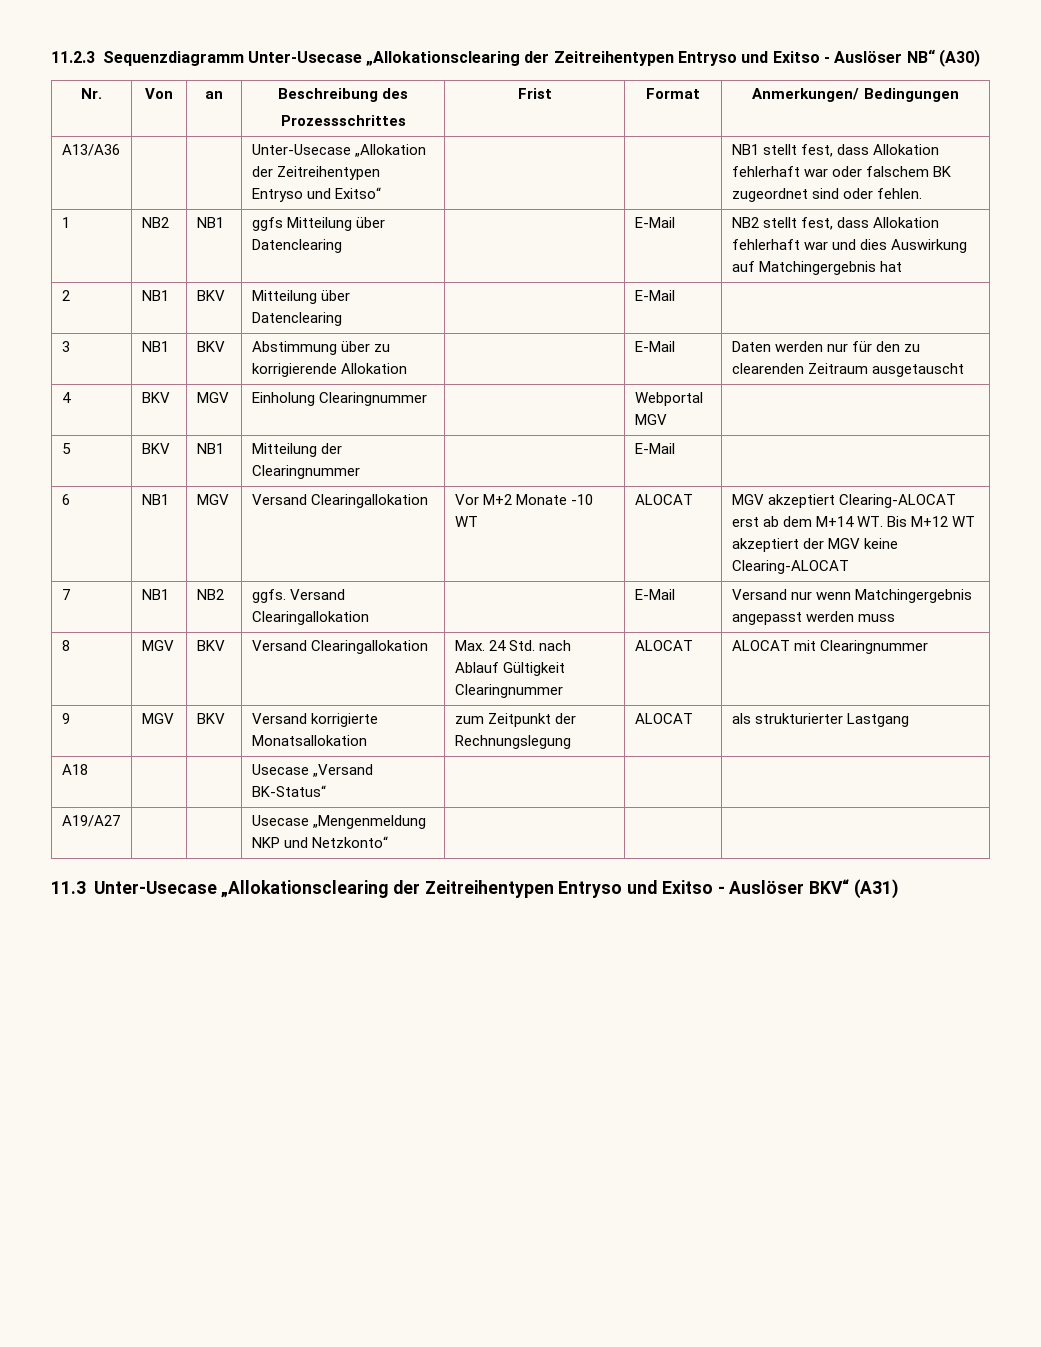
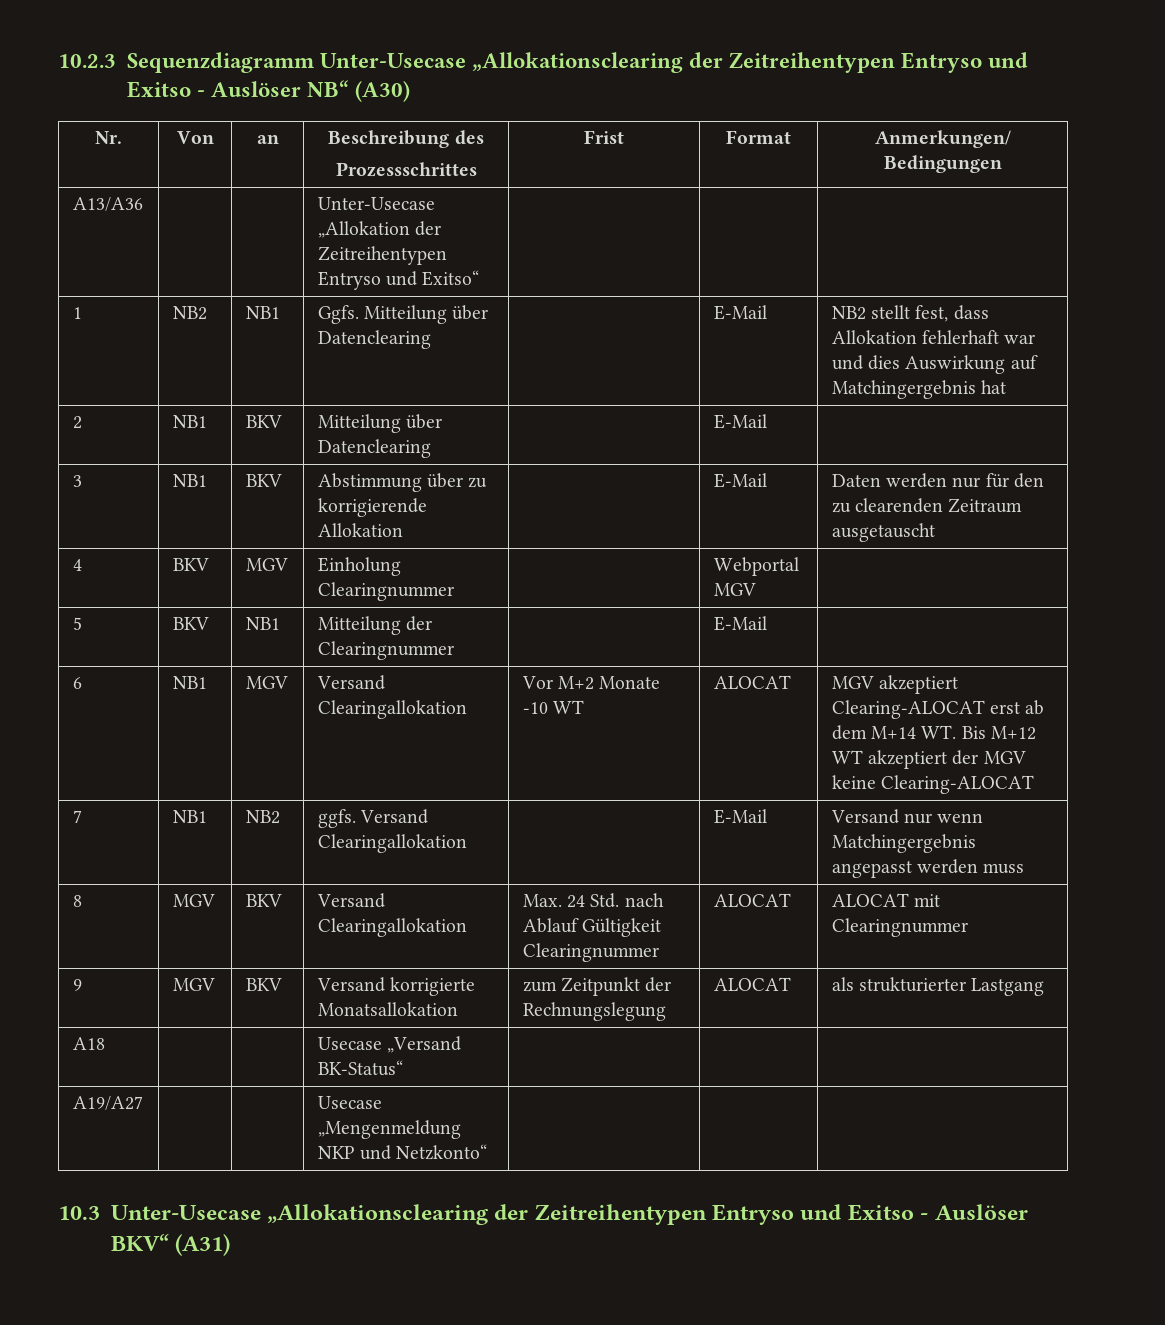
- 11.2.3 Sequenzdiagramm Unter-Usecase „Allokationsclearing der Zeitreihentypen Entryso und Exitso - Auslöser NB“ (A30)
+ 10.2.3 Sequenzdiagramm Unter-Usecase „Allokationsclearing der Zeitreihentypen Entryso und Exitso - Auslöser NB“ (A30)
- A13/A36 | | | Unter-Usecase „Allokation der Zeitreihentypen Entryso und Exitso“ | | | NB1 stellt fest, dass Allokation fehlerhaft war oder falschem BK zugeordnet sind oder fehlen.
+ A13/A36 | | | Unter-Usecase „Allokation der Zeitreihentypen Entryso und Exitso“ | | |
- 1 | NB2 | NB1 | ggfs Mitteilung über Datenclearing | | E-Mail | NB2 stellt fest, dass Allokation fehlerhaft war und dies Auswirkung auf Matchingergebnis hat
+ 1 | NB2 | NB1 | Ggfs. Mitteilung über Datenclearing | | E-Mail | NB2 stellt fest, dass Allokation fehlerhaft war und dies Auswirkung auf Matchingergebnis hat
- 11.3 Unter-Usecase „Allokationsclearing der Zeitreihentypen Entryso und Exitso - Auslöser BKV“ (A31)
+ 10.3 Unter-Usecase „Allokationsclearing der Zeitreihentypen Entryso und Exitso - Auslöser BKV“ (A31)

